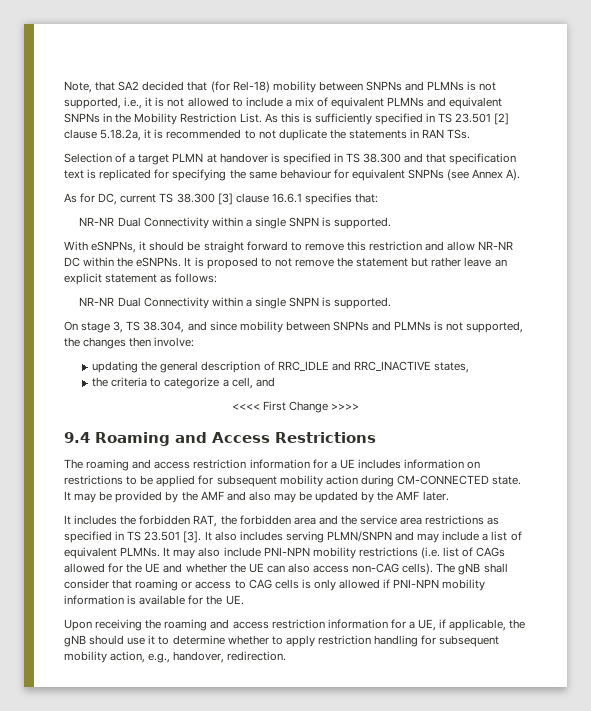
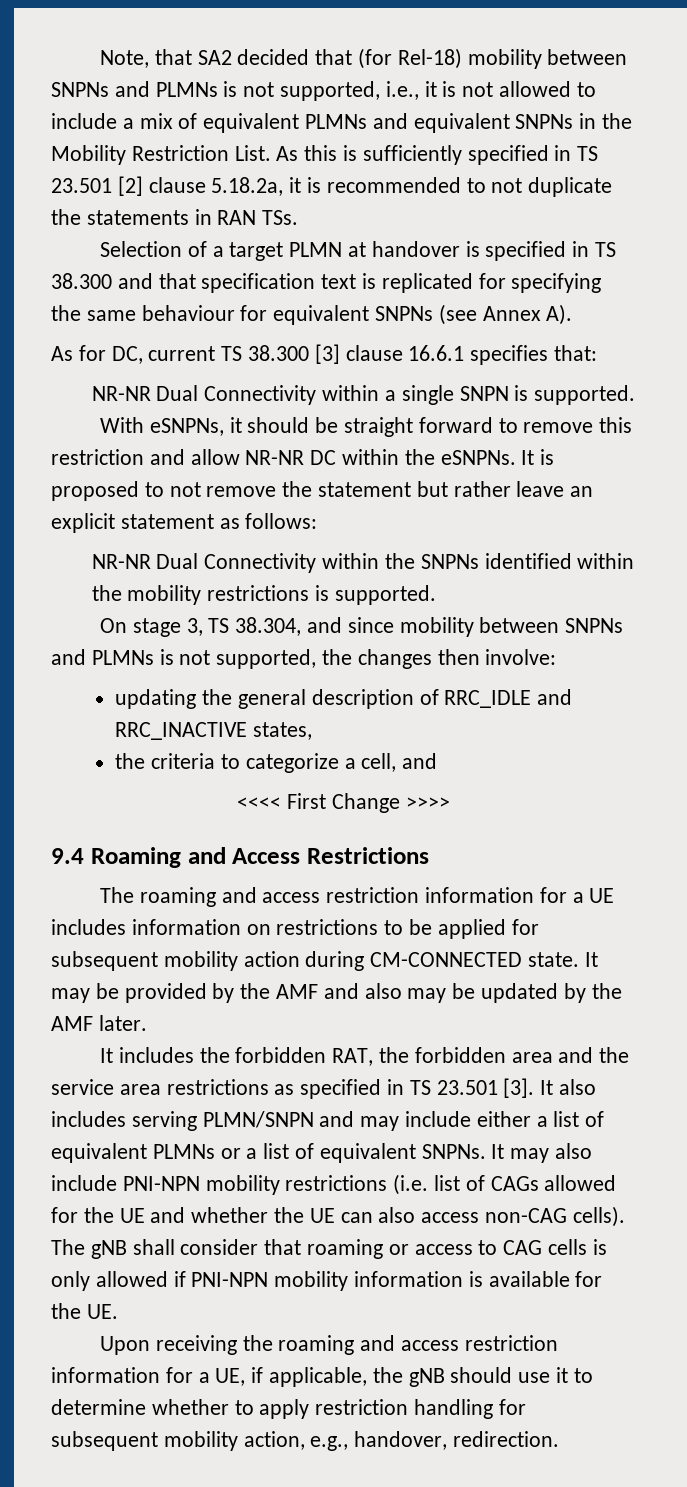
  It is proposed to not remove the statement but rather leave an explicit statement as follows:
- NR-NR Dual Connectivity within a single SNPN is supported.
+ NR-NR Dual Connectivity within the SNPNs identified within the mobility restrictions is supported.
- It also includes serving PLMN/SNPN and may include a list of equivalent PLMNs.
+ It also includes serving PLMN/SNPN and may include either a list of equivalent PLMNs or a list of equivalent SNPNs.

